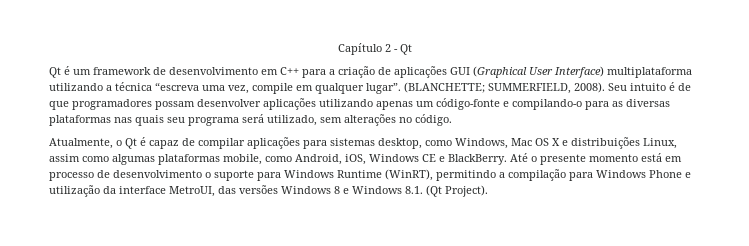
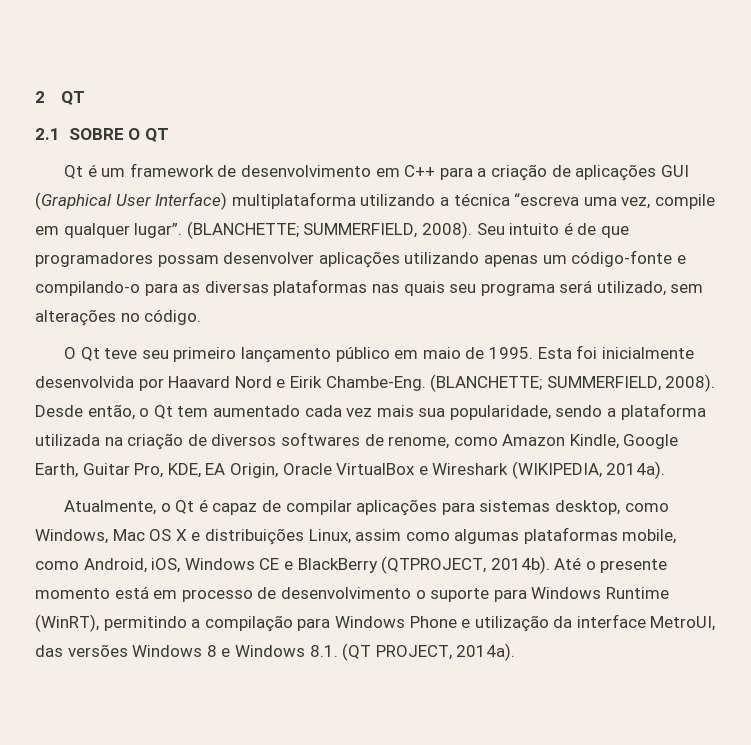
- Capítulo 2 - Qt
+ 2 QT
+ 2.1 SOBRE O QT
+ O Qt teve seu primeiro lançamento público em maio de 1995. Esta foi inicialmente desenvolvida por Haavard Nord e Eirik Chambe-Eng. (BLANCHETTE; SUMMERFIELD, 2008). Desde então, o Qt tem aumentado cada vez mais sua popularidade, sendo a plataforma utilizada na criação de diversos softwares de renome, como Amazon Kindle, Google Earth, Guitar Pro, KDE, EA Origin, Oracle VirtualBox e Wireshark (WIKIPEDIA, 2014a).
- Atualmente, o Qt é capaz de compilar aplicações para sistemas desktop, como Windows, Mac OS X e distribuições Linux, assim como algumas plataformas mobile, como Android, iOS, Windows CE e BlackBerry.
+ Atualmente, o Qt é capaz de compilar aplicações para sistemas desktop, como Windows, Mac OS X e distribuições Linux, assim como algumas plataformas mobile, como Android, iOS, Windows CE e BlackBerry (QTPROJECT, 2014b).
- Até o presente momento está em processo de desenvolvimento o suporte para Windows Runtime (WinRT), permitindo a compilação para Windows Phone e utilização da interface MetroUI, das versões Windows 8 e Windows 8.1. (Qt Project).
+ Até o presente momento está em processo de desenvolvimento o suporte para Windows Runtime (WinRT), permitindo a compilação para Windows Phone e utilização da interface MetroUI, das versões Windows 8 e Windows 8.1. (QT PROJECT, 2014a).

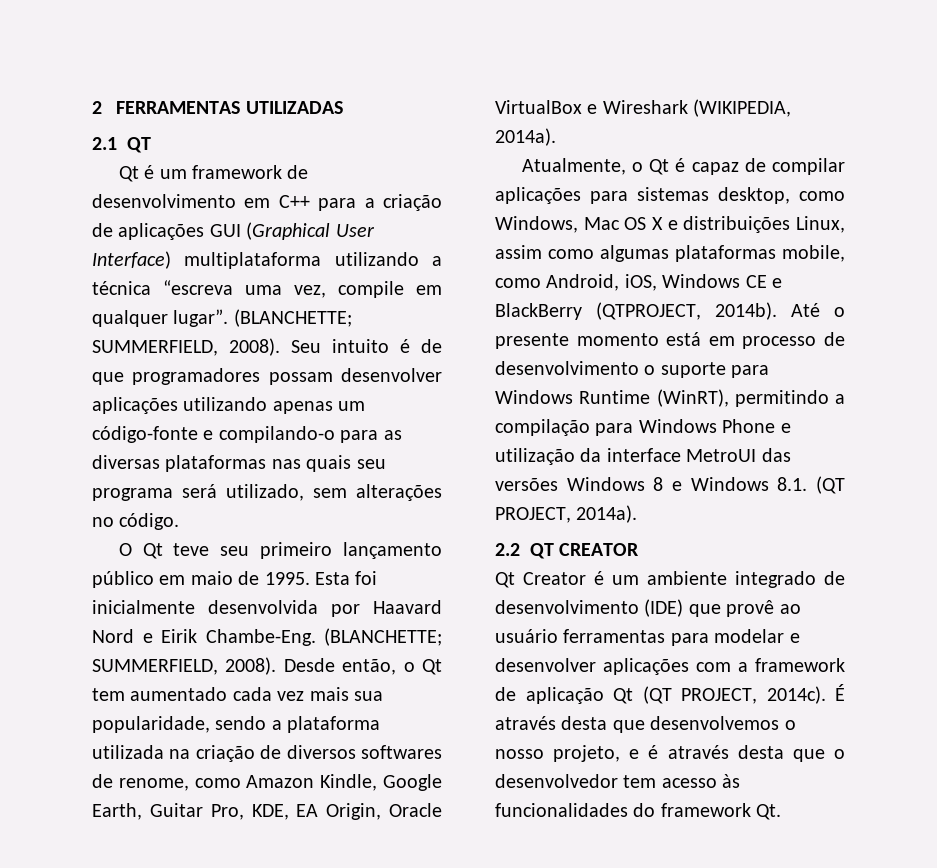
- 2 QT
+ 2 FERRAMENTAS UTILIZADAS
- 2.1 SOBRE O QT
+ 2.1 QT
- Até o presente momento está em processo de desenvolvimento o suporte para Windows Runtime (WinRT), permitindo a compilação para Windows Phone e utilização da interface MetroUI, das versões Windows 8 e Windows 8.1. (QT PROJECT, 2014a).
+ Até o presente momento está em processo de desenvolvimento o suporte para Windows Runtime (WinRT), permitindo a compilação para Windows Phone e utilização da interface MetroUI das versões Windows 8 e Windows 8.1. (QT PROJECT, 2014a).
+ 2.2 QT CREATOR
+ Qt Creator é um ambiente integrado de desenvolvimento (IDE) que provê ao usuário ferramentas para modelar e desenvolver aplicações com a framework de aplicação Qt (QT PROJECT, 2014c). É através desta que desenvolvemos o nosso projeto, e é através desta que o desenvolvedor tem acesso às funcionalidades do framework Qt.

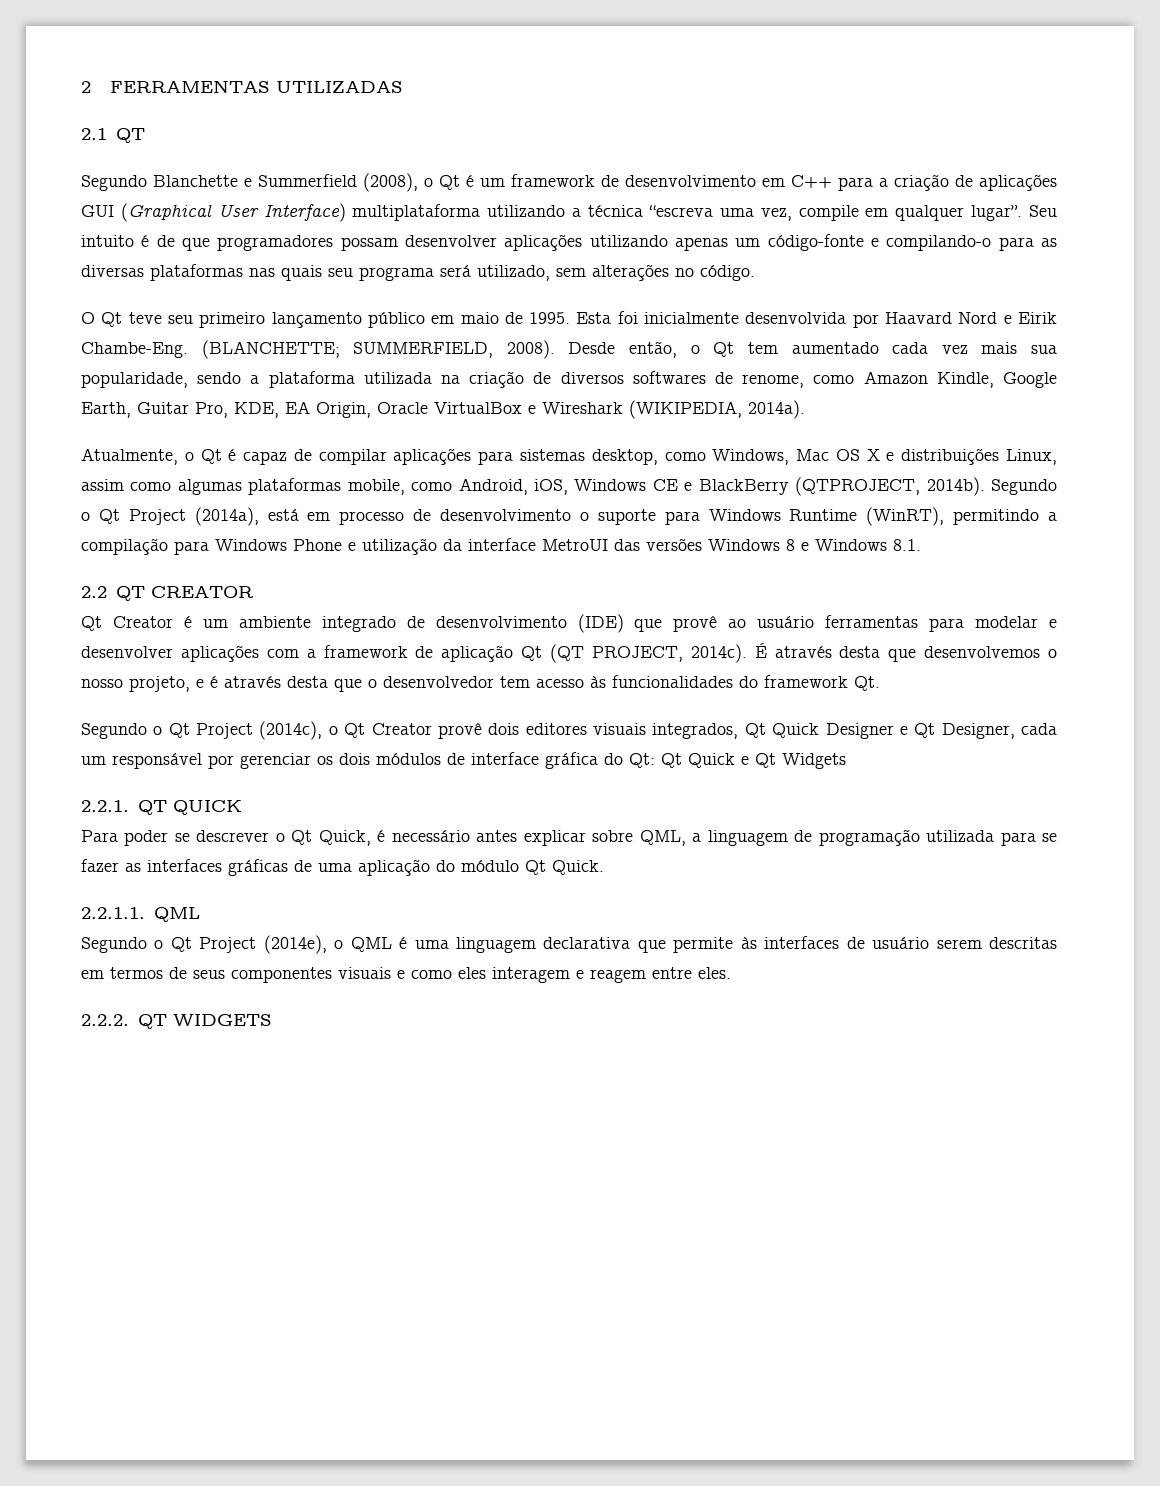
- Qt é um framework de desenvolvimento em C++ para a criação de aplicações GUI (Graphical User Interface) multiplataforma utilizando a técnica “escreva uma vez, compile em qualquer lugar”. (BLANCHETTE; SUMMERFIELD, 2008).
+ Segundo Blanchette e Summerfield (2008), o Qt é um framework de desenvolvimento em C++ para a criação de aplicações GUI (Graphical User Interface) multiplataforma utilizando a técnica “escreva uma vez, compile em qualquer lugar”.
- Até o presente momento está em processo de desenvolvimento o suporte para Windows Runtime (WinRT), permitindo a compilação para Windows Phone e utilização da interface MetroUI das versões Windows 8 e Windows 8.1. (QT PROJECT, 2014a).
+ Segundo o Qt Project (2014a), está em processo de desenvolvimento o suporte para Windows Runtime (WinRT), permitindo a compilação para Windows Phone e utilização da interface MetroUI das versões Windows 8 e Windows 8.1.
+ Segundo o Qt Project (2014c), o Qt Creator provê dois editores visuais integrados, Qt Quick Designer e Qt Designer, cada um responsável por gerenciar os dois módulos de interface gráfica do Qt: Qt Quick e Qt Widgets
+ 2.2.1. QT QUICK
+ Para poder se descrever o Qt Quick, é necessário antes explicar sobre QML, a linguagem de programação utilizada para se fazer as interfaces gráficas de uma aplicação do módulo Qt Quick.
+ 2.2.1.1. QML
+ Segundo o Qt Project (2014e), o QML é uma linguagem declarativa que permite às interfaces de usuário serem descritas em termos de seus componentes visuais e como eles interagem e reagem entre eles.
+ 2.2.2. QT WIDGETS

